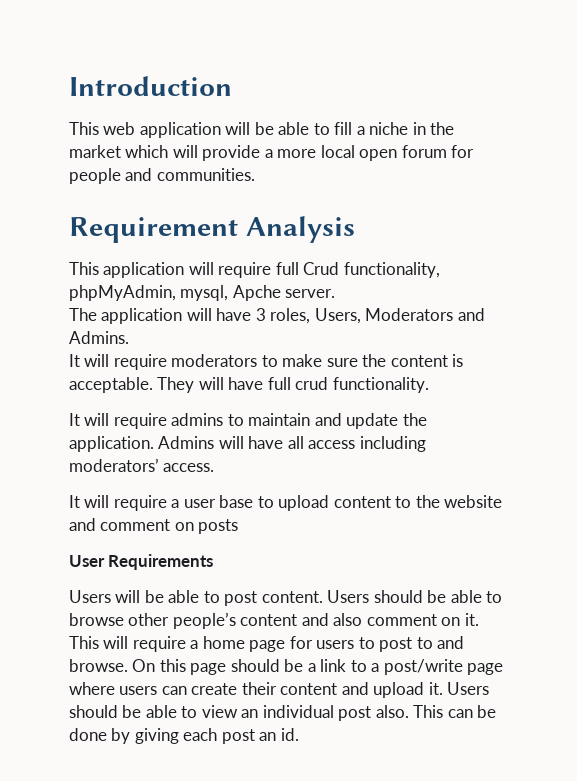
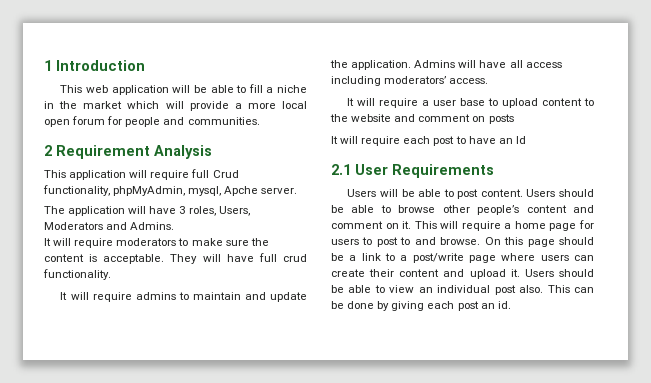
- Introduction
+ 1 Introduction
- Requirement Analysis
+ 2 Requirement Analysis
- User Requirements
+ It will require each post to have an Id
+ 2.1 User Requirements
- Users should be able to browse other people’s content and also comment on it.
+ Users should be able to browse other people’s content and comment on it.

